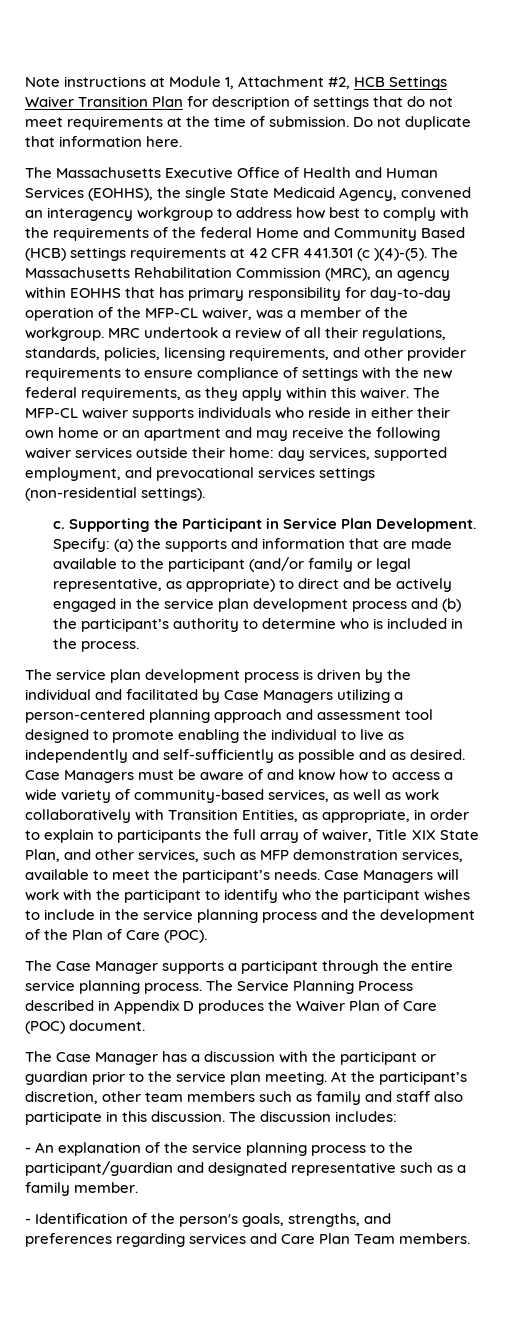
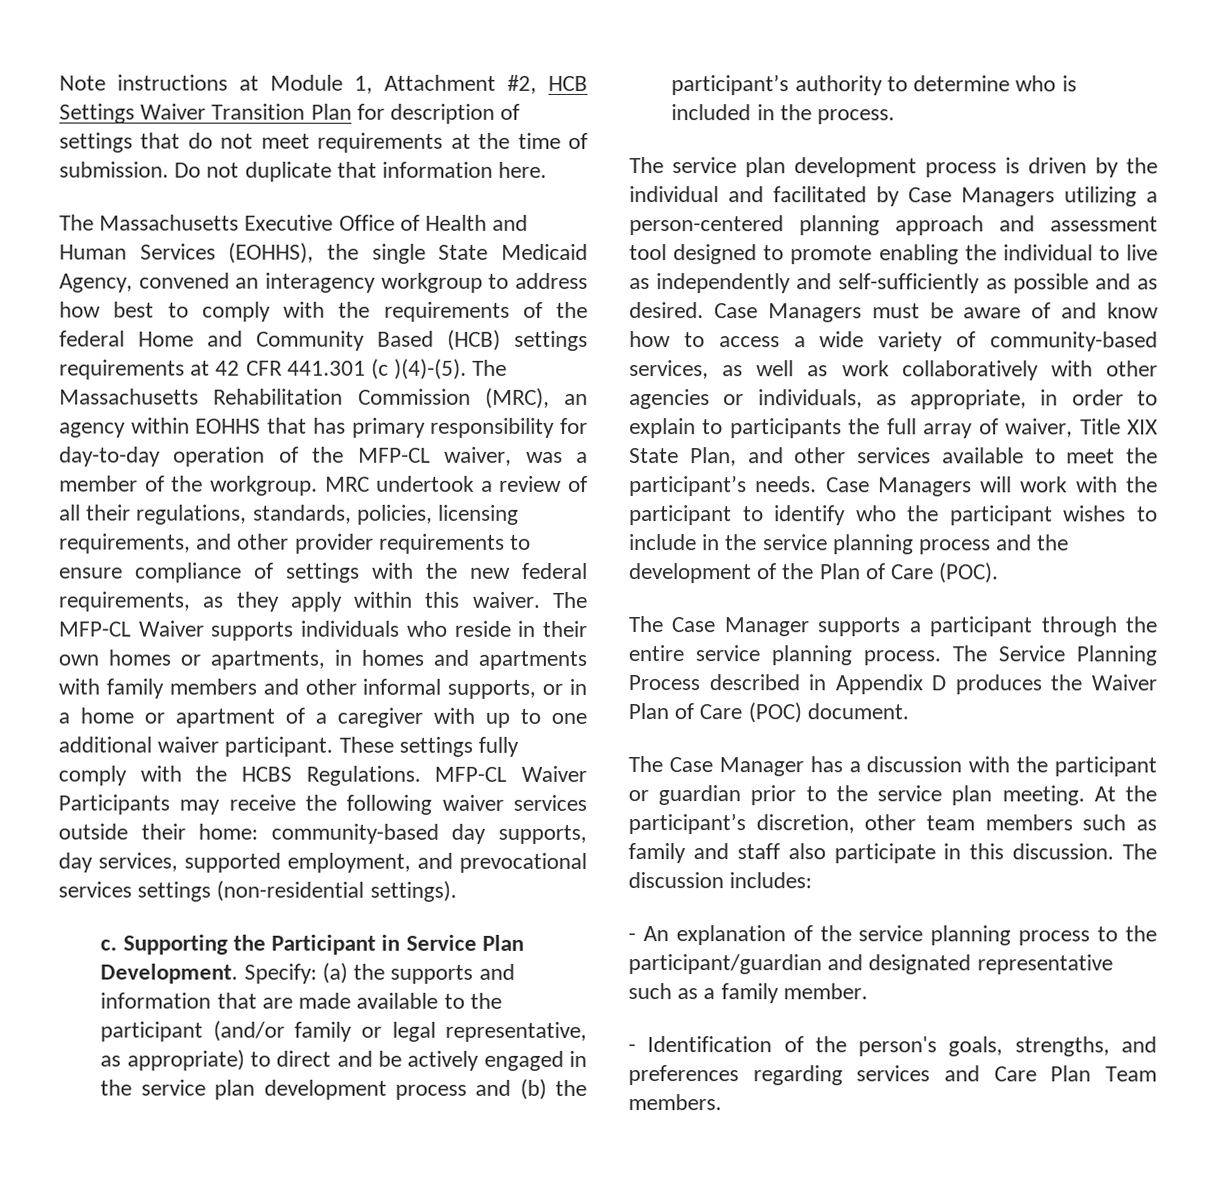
- The MFP-CL waiver supports individuals who reside in either their own home or an apartment and may receive the following waiver services outside their home: day services, supported employment, and prevocational services settings (non-residential settings).
+ The MFP-CL Waiver supports individuals who reside in their own homes or apartments, in homes and apartments with family members and other informal supports, or in a home or apartment of a caregiver with up to one additional waiver participant. These settings fully comply with the HCBS Regulations. MFP-CL Waiver Participants may receive the following waiver services outside their home: community-based day supports, day services, supported employment, and prevocational services settings (non-residential settings).
- Case Managers must be aware of and know how to access a wide variety of community-based services, as well as work collaboratively with Transition Entities, as appropriate, in order to explain to participants the full array of waiver, Title XIX State Plan, and other services, such as MFP demonstration services, available to meet the participant’s needs.
+ Case Managers must be aware of and know how to access a wide variety of community-based services, as well as work collaboratively with other agencies or individuals, as appropriate, in order to explain to participants the full array of waiver, Title XIX State Plan, and other services available to meet the participant’s needs.

